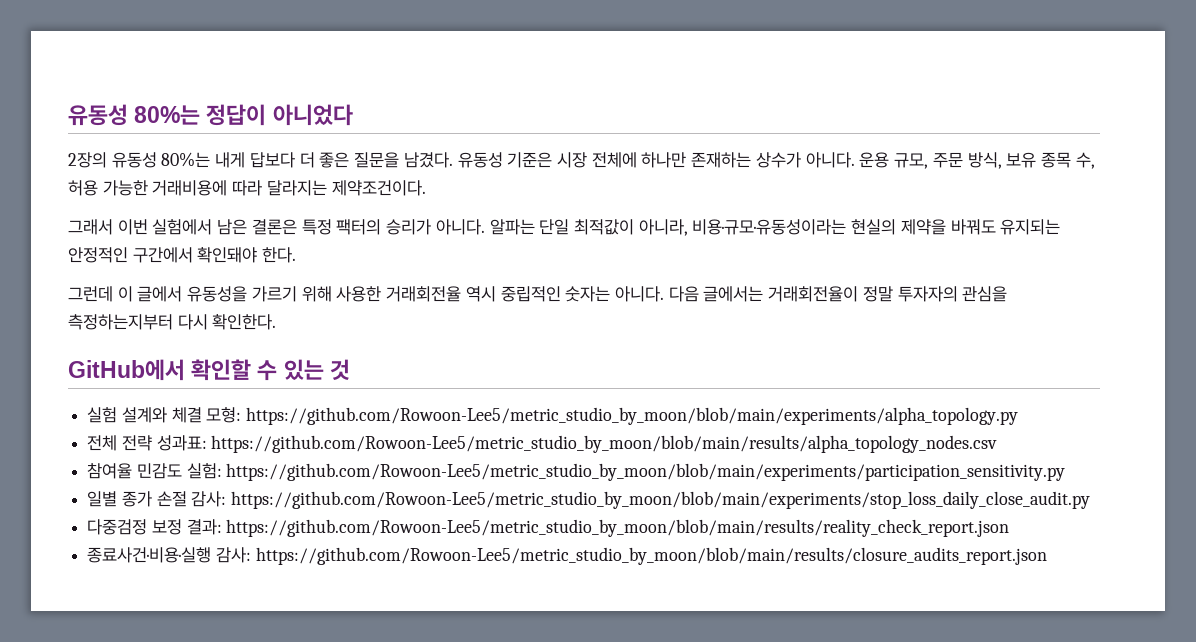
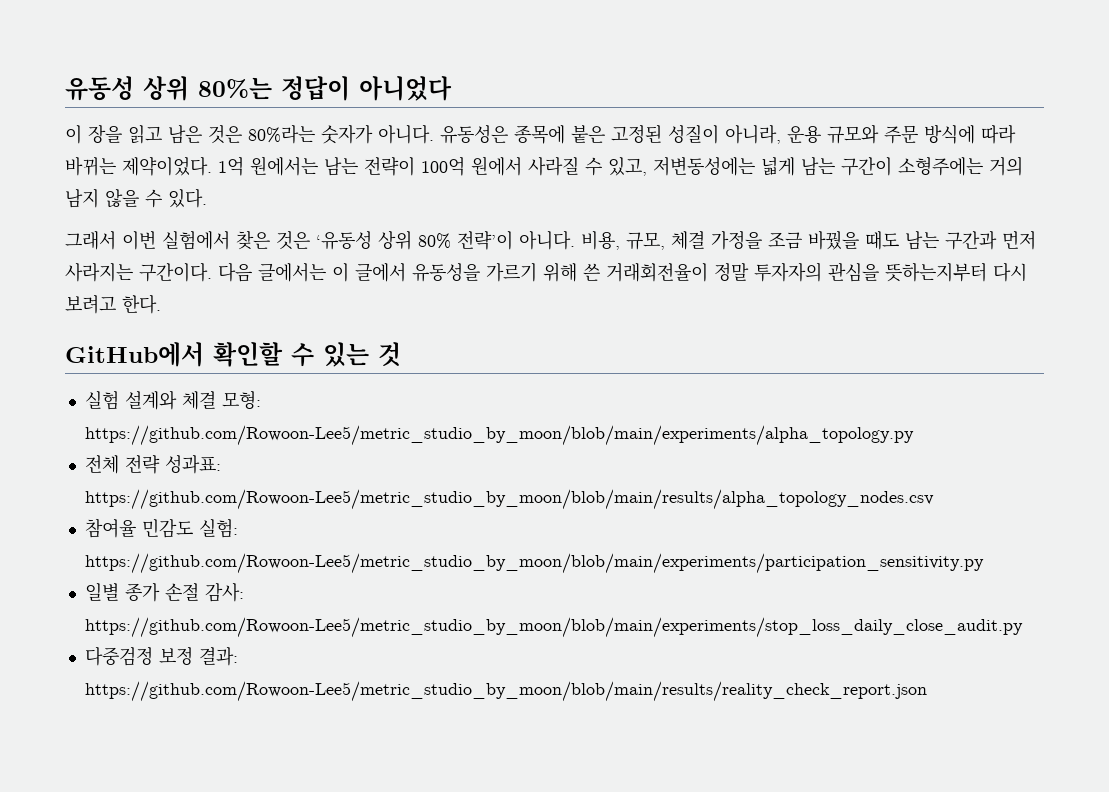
- 유동성 80%는 정답이 아니었다
+ 유동성 상위 80%는 정답이 아니었다
- 2장의 유동성 80%는 내게 답보다 더 좋은 질문을 남겼다. 유동성 기준은 시장 전체에 하나만 존재하는 상수가 아니다. 운용 규모, 주문 방식, 보유 종목 수, 허용 가능한 거래비용에 따라 달라지는 제약조건이다.
- 그래서 이번 실험에서 남은 결론은 특정 팩터의 승리가 아니다. 알파는 단일 최적값이 아니라, 비용·규모·유동성이라는 현실의 제약을 바꿔도 유지되는 안정적인 구간에서 확인돼야 한다.
- 그런데 이 글에서 유동성을 가르기 위해 사용한 거래회전율 역시 중립적인 숫자는 아니다. 다음 글에서는 거래회전율이 정말 투자자의 관심을 측정하는지부터 다시 확인한다.
+ 이 장을 읽고 남은 것은 80%라는 숫자가 아니다. 유동성은 종목에 붙은 고정된 성질이 아니라, 운용 규모와 주문 방식에 따라 바뀌는 제약이었다. 1억 원에서는 남는 전략이 100억 원에서 사라질 수 있고, 저변동성에는 넓게 남는 구간이 소형주에는 거의 남지 않을 수 있다.
+ 그래서 이번 실험에서 찾은 것은 ‘유동성 상위 80% 전략’이 아니다. 비용, 규모, 체결 가정을 조금 바꿨을 때도 남는 구간과 먼저 사라지는 구간이다. 다음 글에서는 이 글에서 유동성을 가르기 위해 쓴 거래회전율이 정말 투자자의 관심을 뜻하는지부터 다시 보려고 한다.
- 종료사건·비용·실행 감사: https://github.com/Rowoon-Lee5/metric_studio_by_moon/blob/main/results/closure_audits_report.json

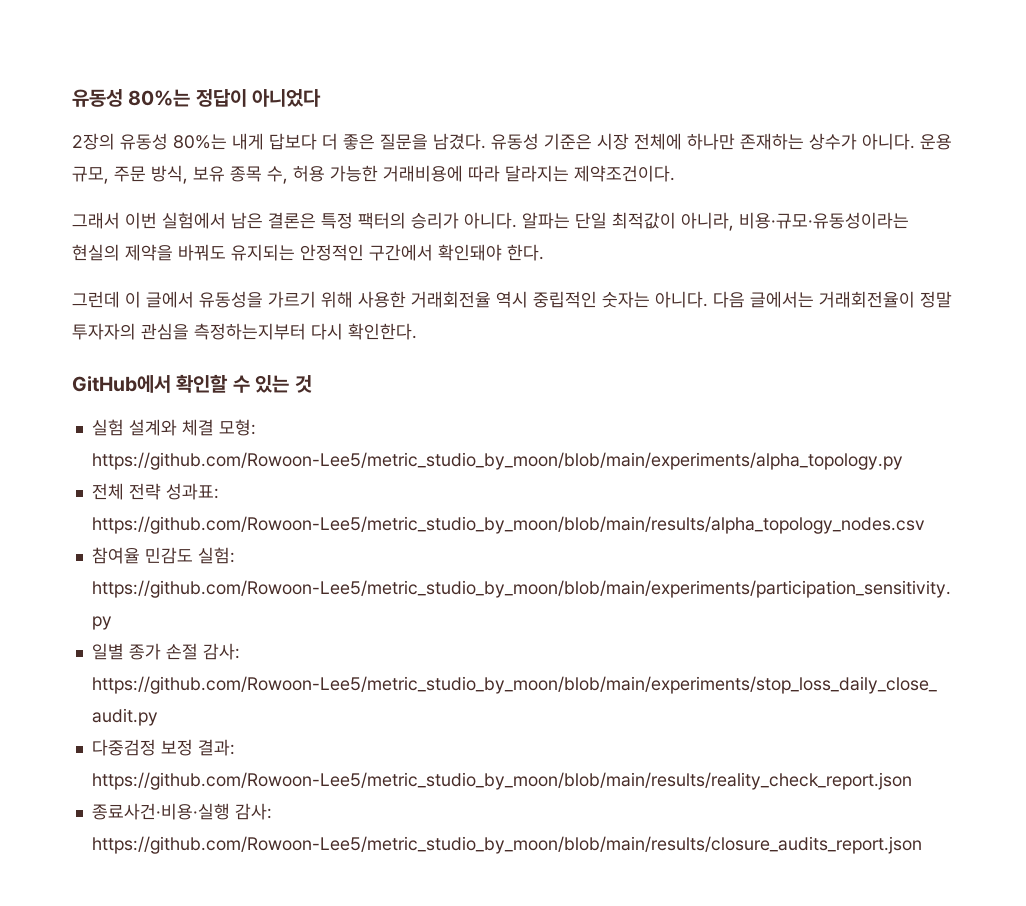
- 유동성 상위 80%는 정답이 아니었다
+ 유동성 80%는 정답이 아니었다
- 이 장을 읽고 남은 것은 80%라는 숫자가 아니다. 유동성은 종목에 붙은 고정된 성질이 아니라, 운용 규모와 주문 방식에 따라 바뀌는 제약이었다. 1억 원에서는 남는 전략이 100억 원에서 사라질 수 있고, 저변동성에는 넓게 남는 구간이 소형주에는 거의 남지 않을 수 있다.
- 그래서 이번 실험에서 찾은 것은 ‘유동성 상위 80% 전략’이 아니다. 비용, 규모, 체결 가정을 조금 바꿨을 때도 남는 구간과 먼저 사라지는 구간이다. 다음 글에서는 이 글에서 유동성을 가르기 위해 쓴 거래회전율이 정말 투자자의 관심을 뜻하는지부터 다시 보려고 한다.
+ 2장의 유동성 80%는 내게 답보다 더 좋은 질문을 남겼다. 유동성 기준은 시장 전체에 하나만 존재하는 상수가 아니다. 운용 규모, 주문 방식, 보유 종목 수, 허용 가능한 거래비용에 따라 달라지는 제약조건이다.
+ 그래서 이번 실험에서 남은 결론은 특정 팩터의 승리가 아니다. 알파는 단일 최적값이 아니라, 비용·규모·유동성이라는 현실의 제약을 바꿔도 유지되는 안정적인 구간에서 확인돼야 한다.
+ 그런데 이 글에서 유동성을 가르기 위해 사용한 거래회전율 역시 중립적인 숫자는 아니다. 다음 글에서는 거래회전율이 정말 투자자의 관심을 측정하는지부터 다시 확인한다.
+ 종료사건·비용·실행 감사: https://github.com/Rowoon-Lee5/metric_studio_by_moon/blob/main/results/closure_audits_report.json

